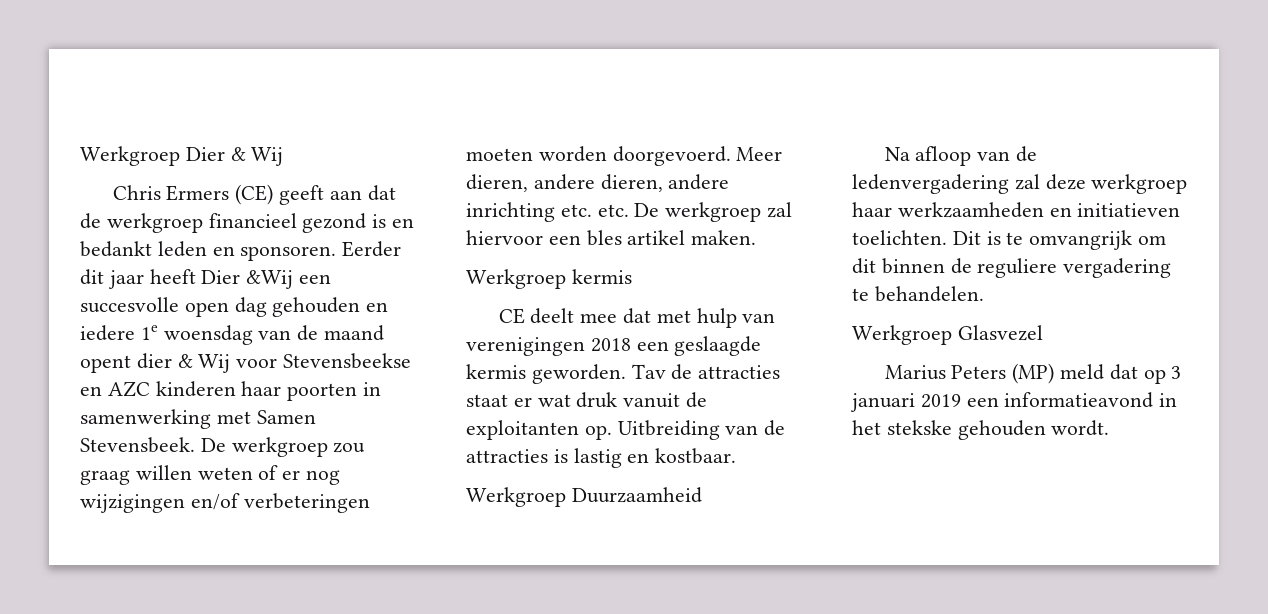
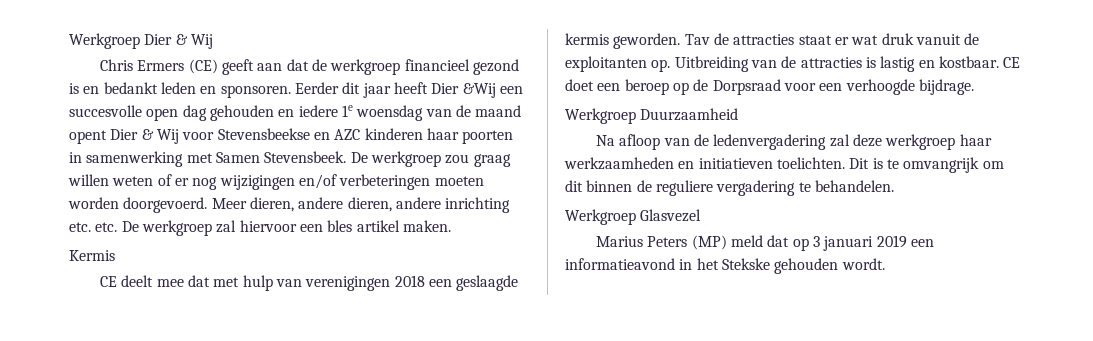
- Eerder dit jaar heeft Dier &Wij een succesvolle open dag gehouden en iedere 1e woensdag van de maand opent dier & Wij voor Stevensbeekse en AZC kinderen haar poorten in samenwerking met Samen Stevensbeek.
+ Eerder dit jaar heeft Dier &Wij een succesvolle open dag gehouden en iedere 1e woensdag van de maand opent Dier & Wij voor Stevensbeekse en AZC kinderen haar poorten in samenwerking met Samen Stevensbeek.
- Werkgroep kermis
+ Kermis
+ CE doet een beroep op de Dorpsraad voor een verhoogde bijdrage.
- Marius Peters (MP) meld dat op 3 januari 2019 een informatieavond in het stekske gehouden wordt.
+ Marius Peters (MP) meld dat op 3 januari 2019 een informatieavond in het Stekske gehouden wordt.

